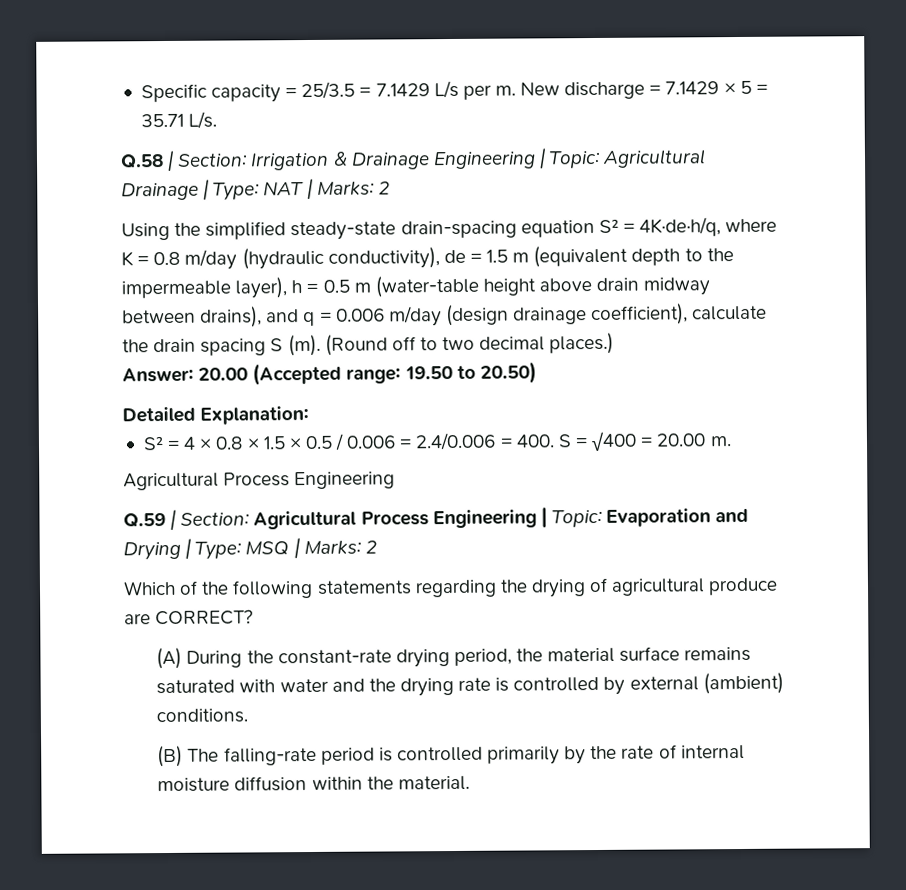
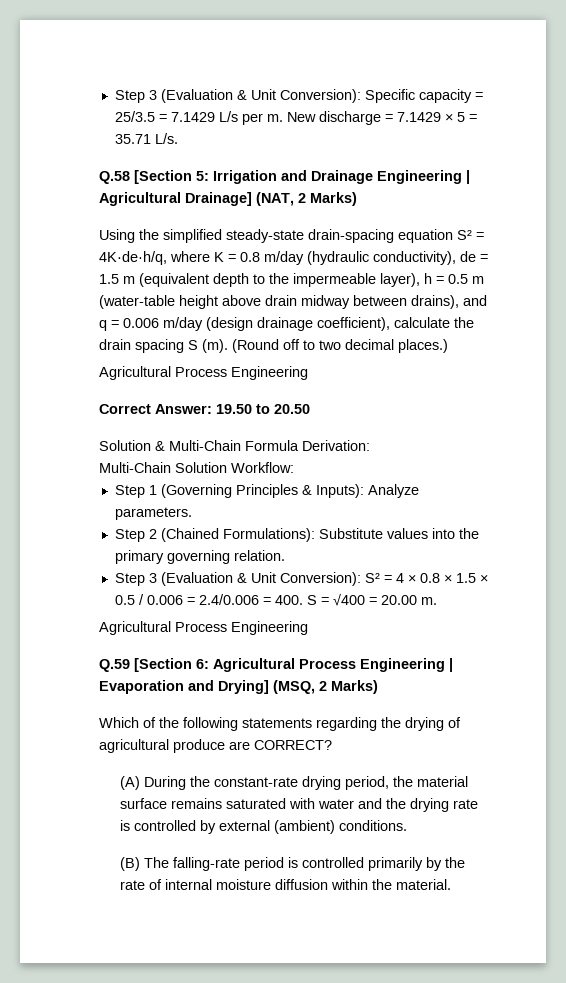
- Specific capacity = 25/3.5 = 7.1429 L/s per m.
+ Step 3 (Evaluation & Unit Conversion): Specific capacity = 25/3.5 = 7.1429 L/s per m.
- Q.58 | Section: Irrigation & Drainage Engineering | Topic: Agricultural Drainage | Type: NAT | Marks: 2
+ Q.58 [Section 5: Irrigation and Drainage Engineering | Agricultural Drainage] (NAT, 2 Marks)
  (Round off to two decimal places.)
- Answer: 20.00 (Accepted range: 19.50 to 20.50)
- Detailed Explanation:
- S² = 4 × 0.8 × 1.5 × 0.5 / 0.006 = 2.4/0.006 = 400. S = √400 = 20.00 m.
+ Agricultural Process Engineering
+ Correct Answer: 19.50 to 20.50
+ Solution & Multi-Chain Formula Derivation:
+ Multi-Chain Solution Workflow:
+ Step 1 (Governing Principles & Inputs): Analyze parameters.
+ Step 2 (Chained Formulations): Substitute values into the primary governing relation.
+ Step 3 (Evaluation & Unit Conversion): S² = 4 × 0.8 × 1.5 × 0.5 / 0.006 = 2.4/0.006 = 400. S = √400 = 20.00 m.
- Q.59 | Section: Agricultural Process Engineering | Topic: Evaporation and Drying | Type: MSQ | Marks: 2
+ Q.59 [Section 6: Agricultural Process Engineering | Evaporation and Drying] (MSQ, 2 Marks)

